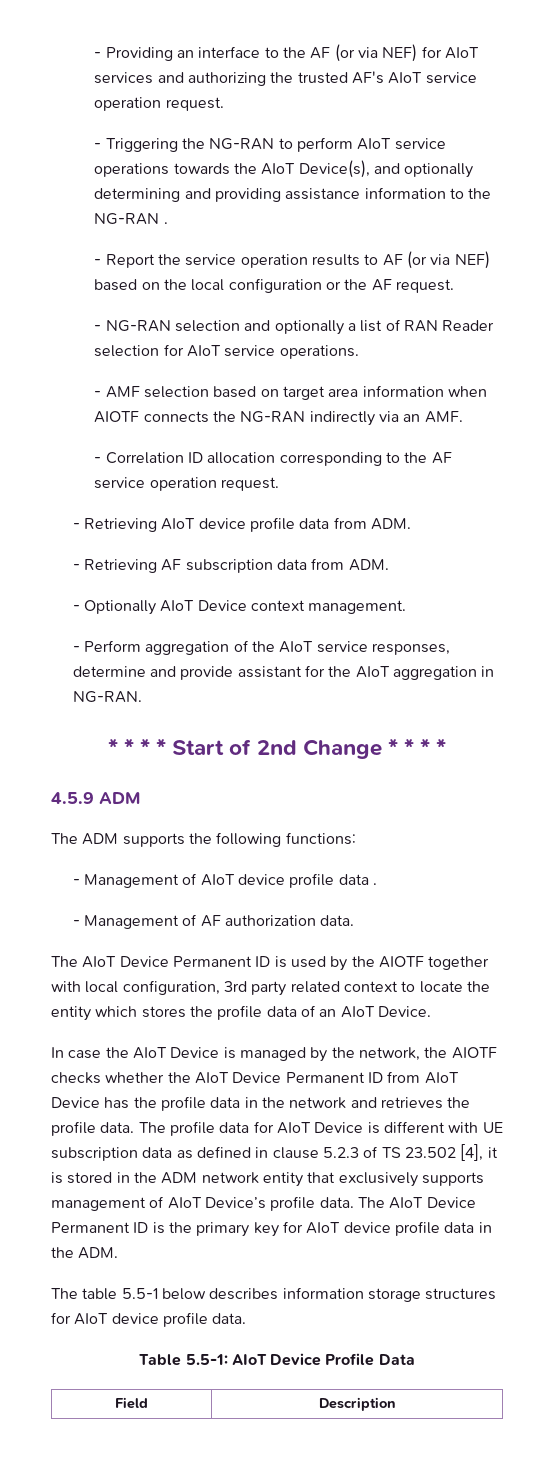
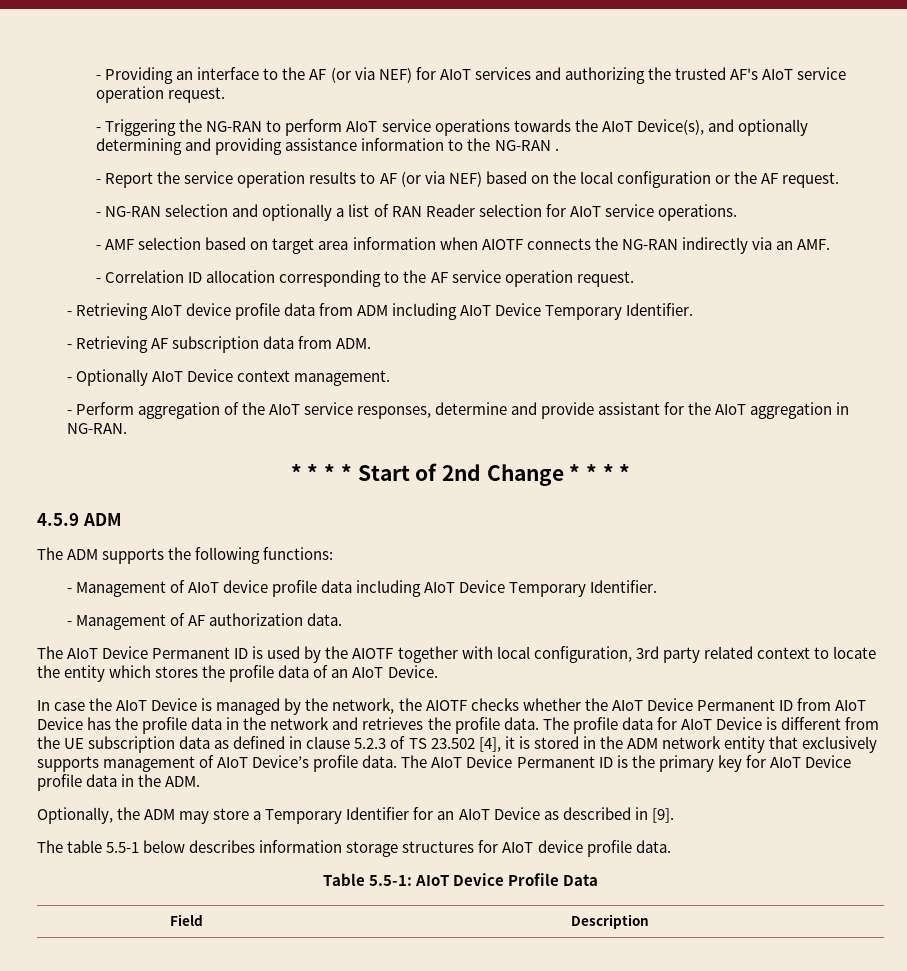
- - Retrieving AIoT device profile data from ADM.
+ - Retrieving AIoT device profile data from ADM including AIoT Device Temporary Identifier.
- - Management of AIoT device profile data .
+ - Management of AIoT device profile data including AIoT Device Temporary Identifier.
- The profile data for AIoT Device is different with UE subscription data as defined in clause 5.2.3 of TS 23.502 [4], it is stored in the ADM network entity that exclusively supports management of AIoT Device’s profile data.
+ The profile data for AIoT Device is different from the UE subscription data as defined in clause 5.2.3 of TS 23.502 [4], it is stored in the ADM network entity that exclusively supports management of AIoT Device’s profile data.
- The AIoT Device Permanent ID is the primary key for AIoT device profile data in the ADM.
+ The AIoT Device Permanent ID is the primary key for AIoT Device profile data in the ADM.
+ Optionally, the ADM may store a Temporary Identifier for an AIoT Device as described in [9].

